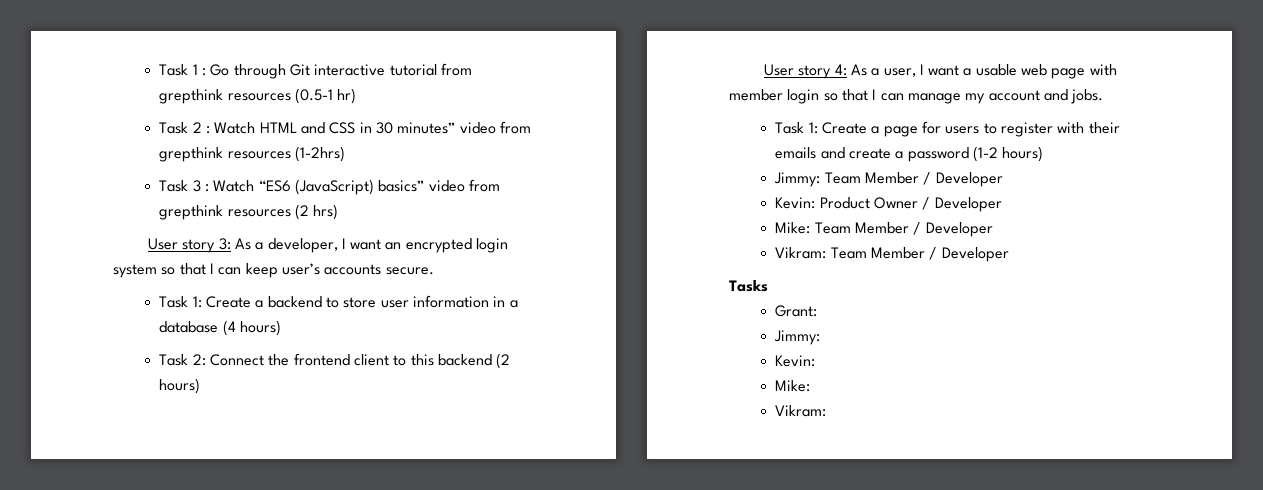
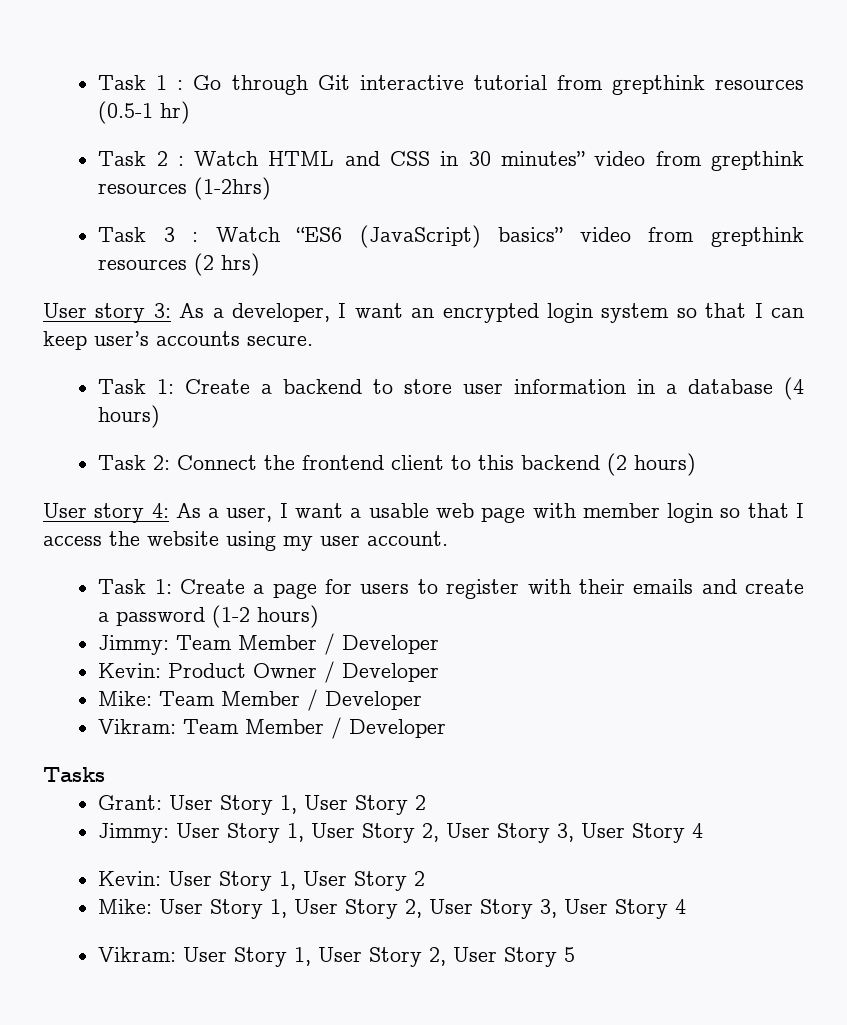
- User story 4: As a user, I want a usable web page with member login so that I can manage my account and jobs.
+ User story 4: As a user, I want a usable web page with member login so that I access the website using my user account.
- Grant:
- Jimmy:
- Kevin:
- Mike:
- Vikram:
+ Grant: User Story 1, User Story 2
+ Jimmy: User Story 1, User Story 2, User Story 3, User Story 4
+ Kevin: User Story 1, User Story 2
+ Mike: User Story 1, User Story 2, User Story 3, User Story 4
+ Vikram: User Story 1, User Story 2, User Story 5

